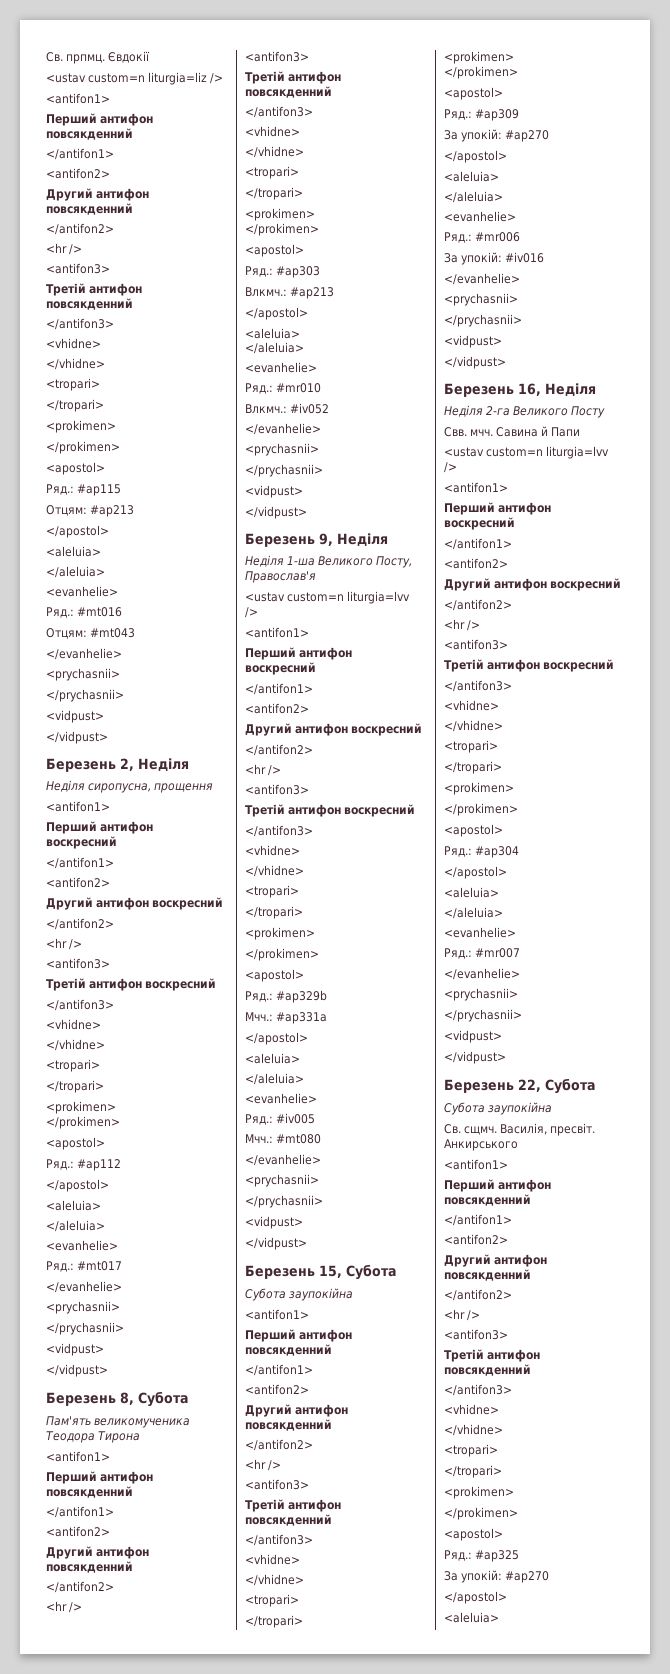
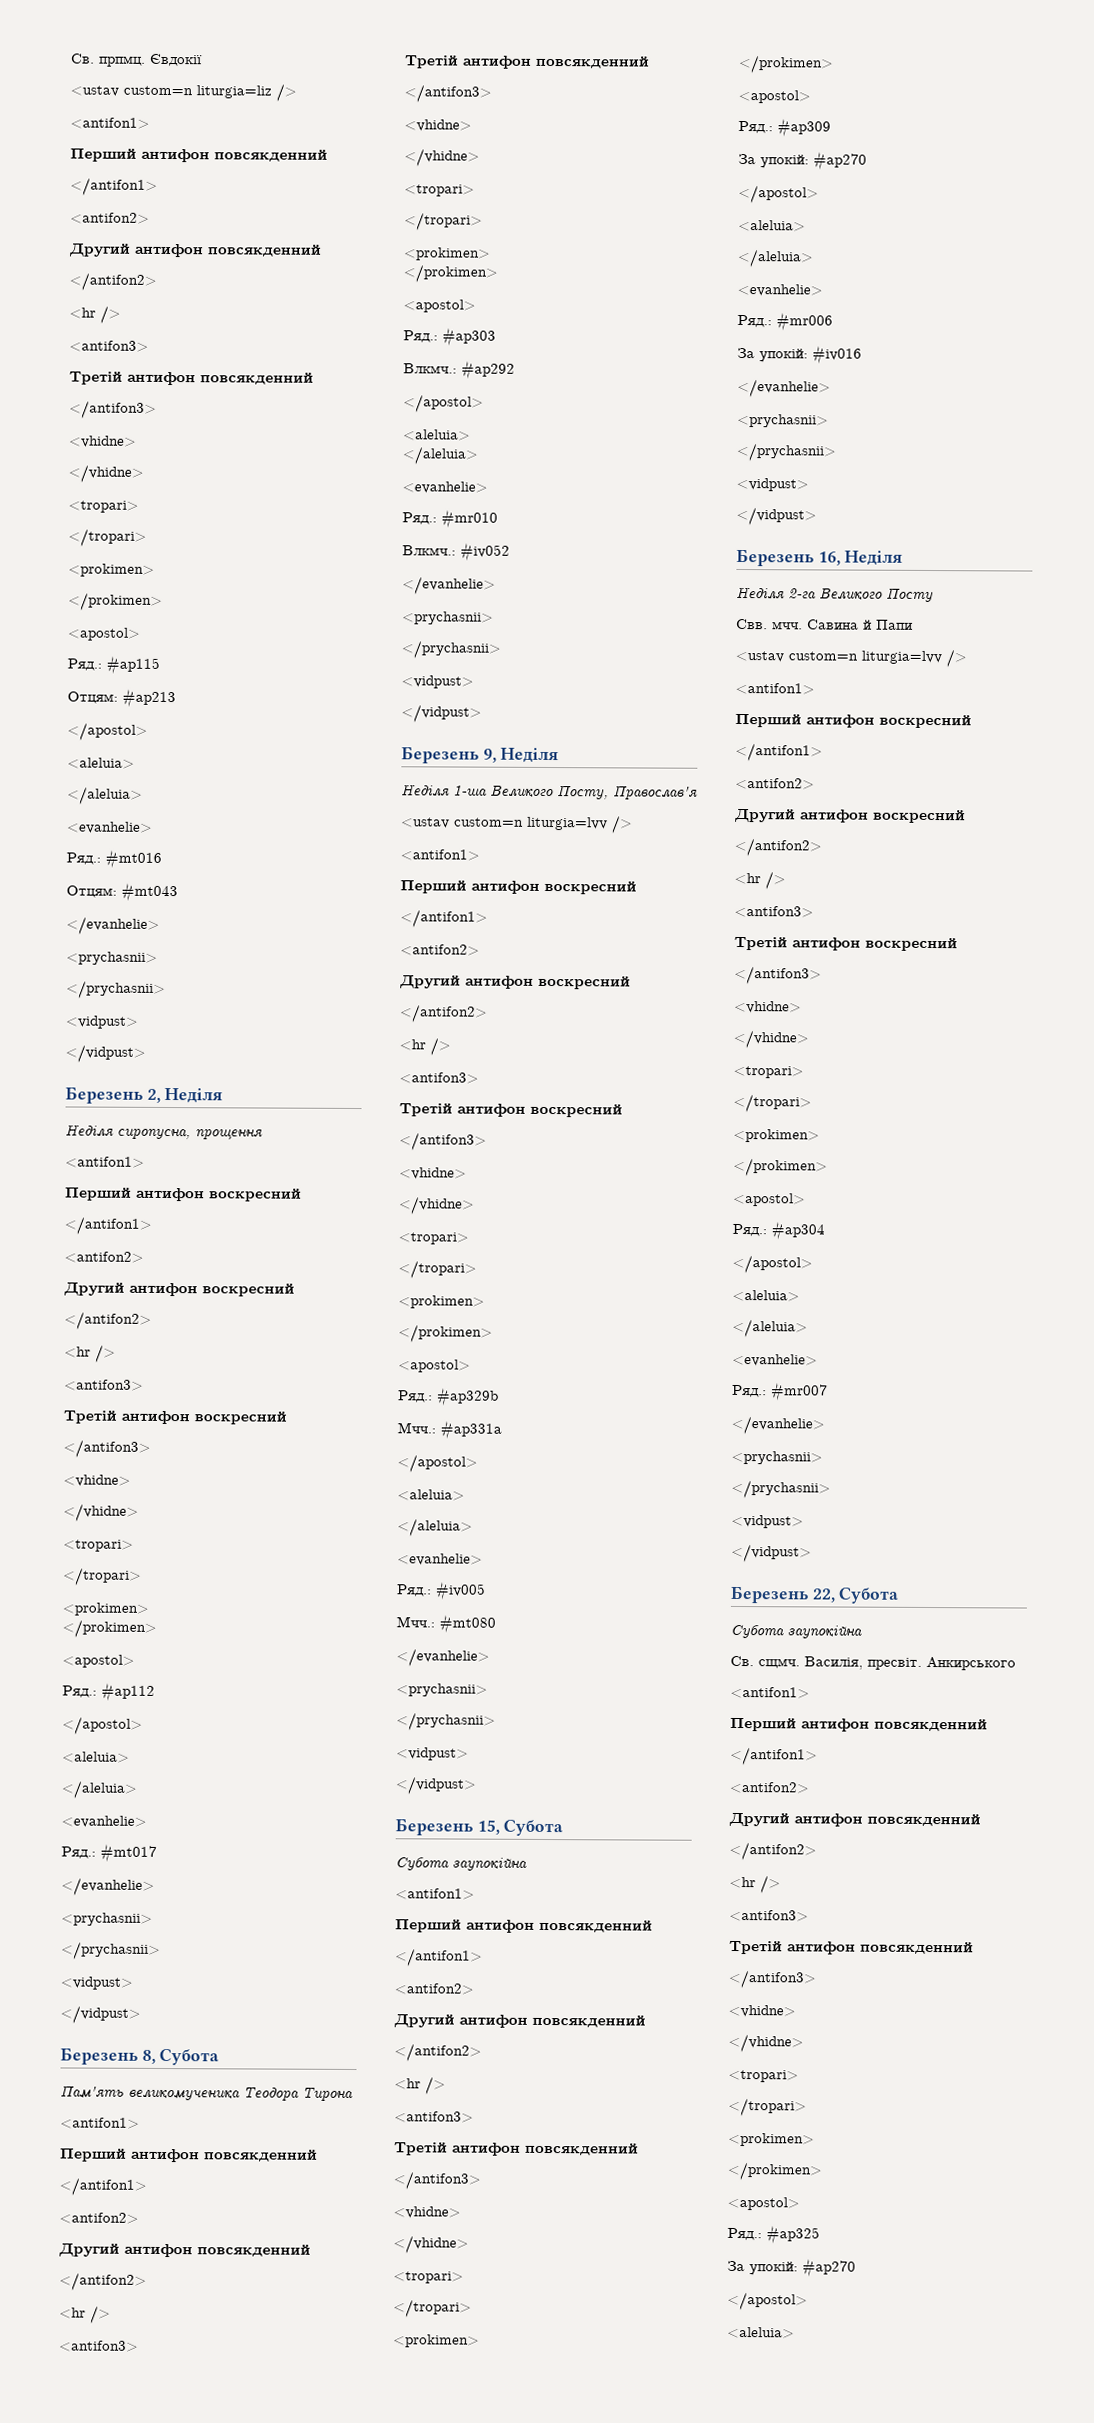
- Влкмч.: #ap213
+ Влкмч.: #ap292

